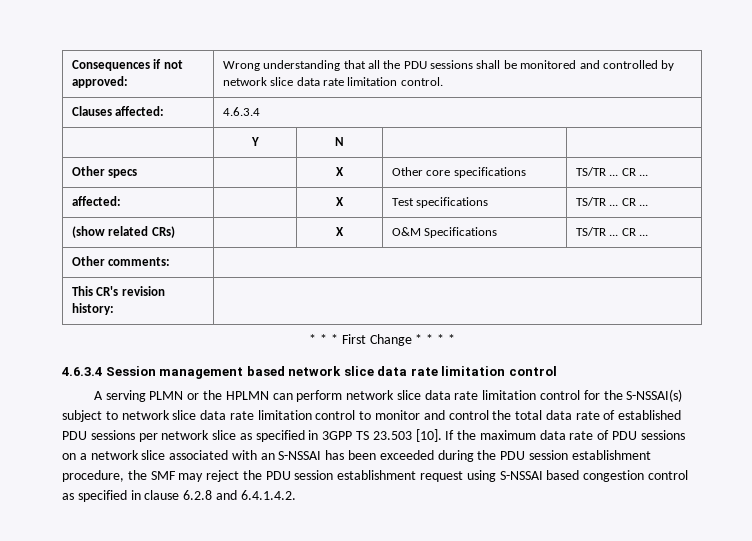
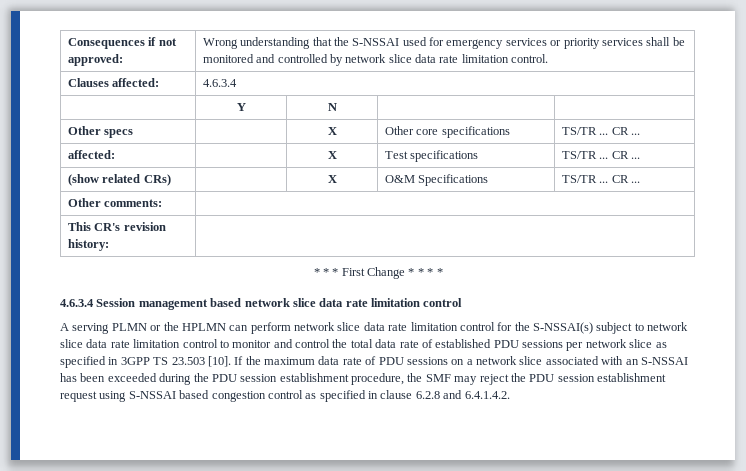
- Consequences if not approved: | Wrong understanding that all the PDU sessions shall be monitored and controlled by network slice data rate limitation control.
+ Consequences if not approved: | Wrong understanding that the S-NSSAI used for emergency services or priority services shall be monitored and controlled by network slice data rate limitation control.

